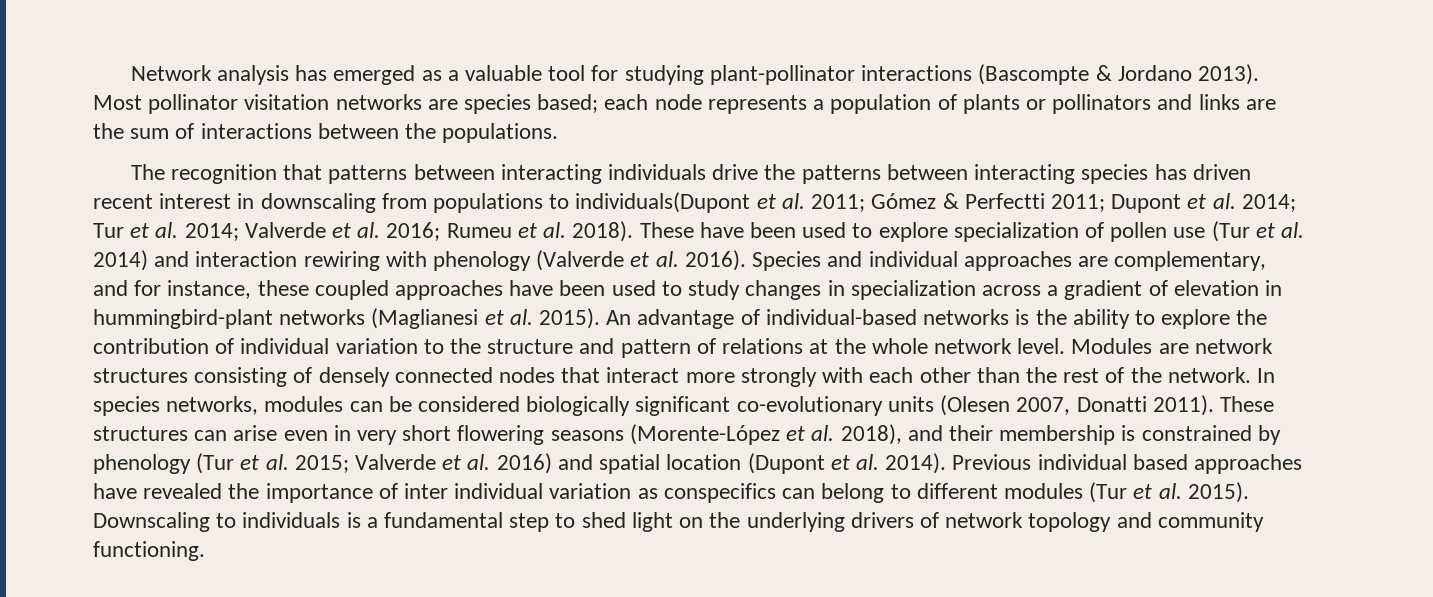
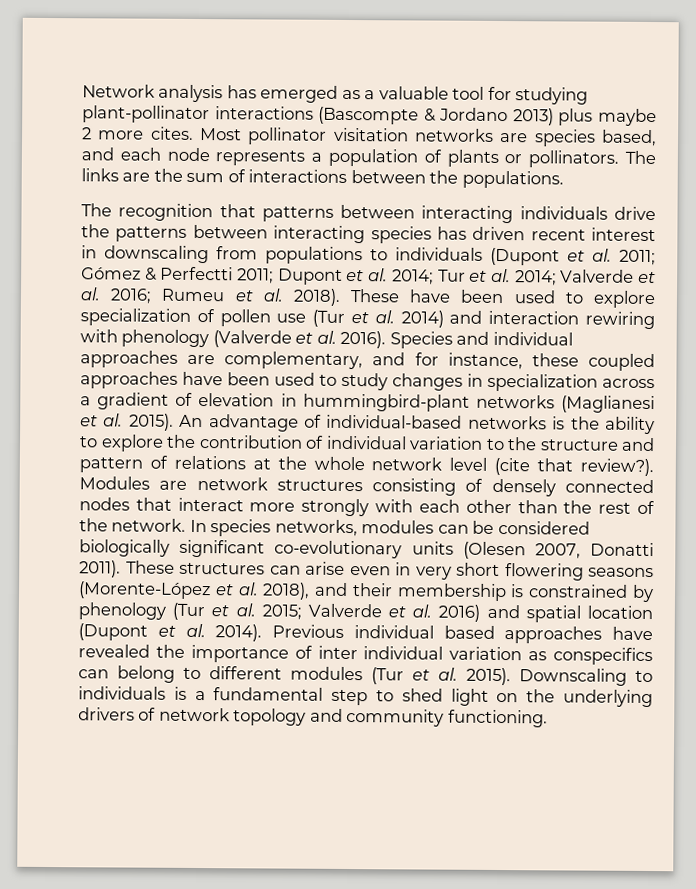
- Network analysis has emerged as a valuable tool for studying plant-pollinator interactions (Bascompte & Jordano 2013).
+ Network analysis has emerged as a valuable tool for studying plant-pollinator interactions (Bascompte & Jordano 2013) plus maybe 2 more cites.
- Most pollinator visitation networks are species based; each node represents a population of plants or pollinators and links are the sum of interactions between the populations.
+ Most pollinator visitation networks are species based, and each node represents a population of plants or pollinators. The links are the sum of interactions between the populations.
- The recognition that patterns between interacting individuals drive the patterns between interacting species has driven recent interest in downscaling from populations to individuals(Dupont et al. 2011; Gómez & Perfectti 2011; Dupont et al. 2014; Tur et al. 2014; Valverde et al. 2016; Rumeu et al. 2018).
+ The recognition that patterns between interacting individuals drive the patterns between interacting species has driven recent interest in downscaling from populations to individuals (Dupont et al. 2011; Gómez & Perfectti 2011; Dupont et al. 2014; Tur et al. 2014; Valverde et al. 2016; Rumeu et al. 2018).
- An advantage of individual-based networks is the ability to explore the contribution of individual variation to the structure and pattern of relations at the whole network level.
+ An advantage of individual-based networks is the ability to explore the contribution of individual variation to the structure and pattern of relations at the whole network level (cite that review?).

